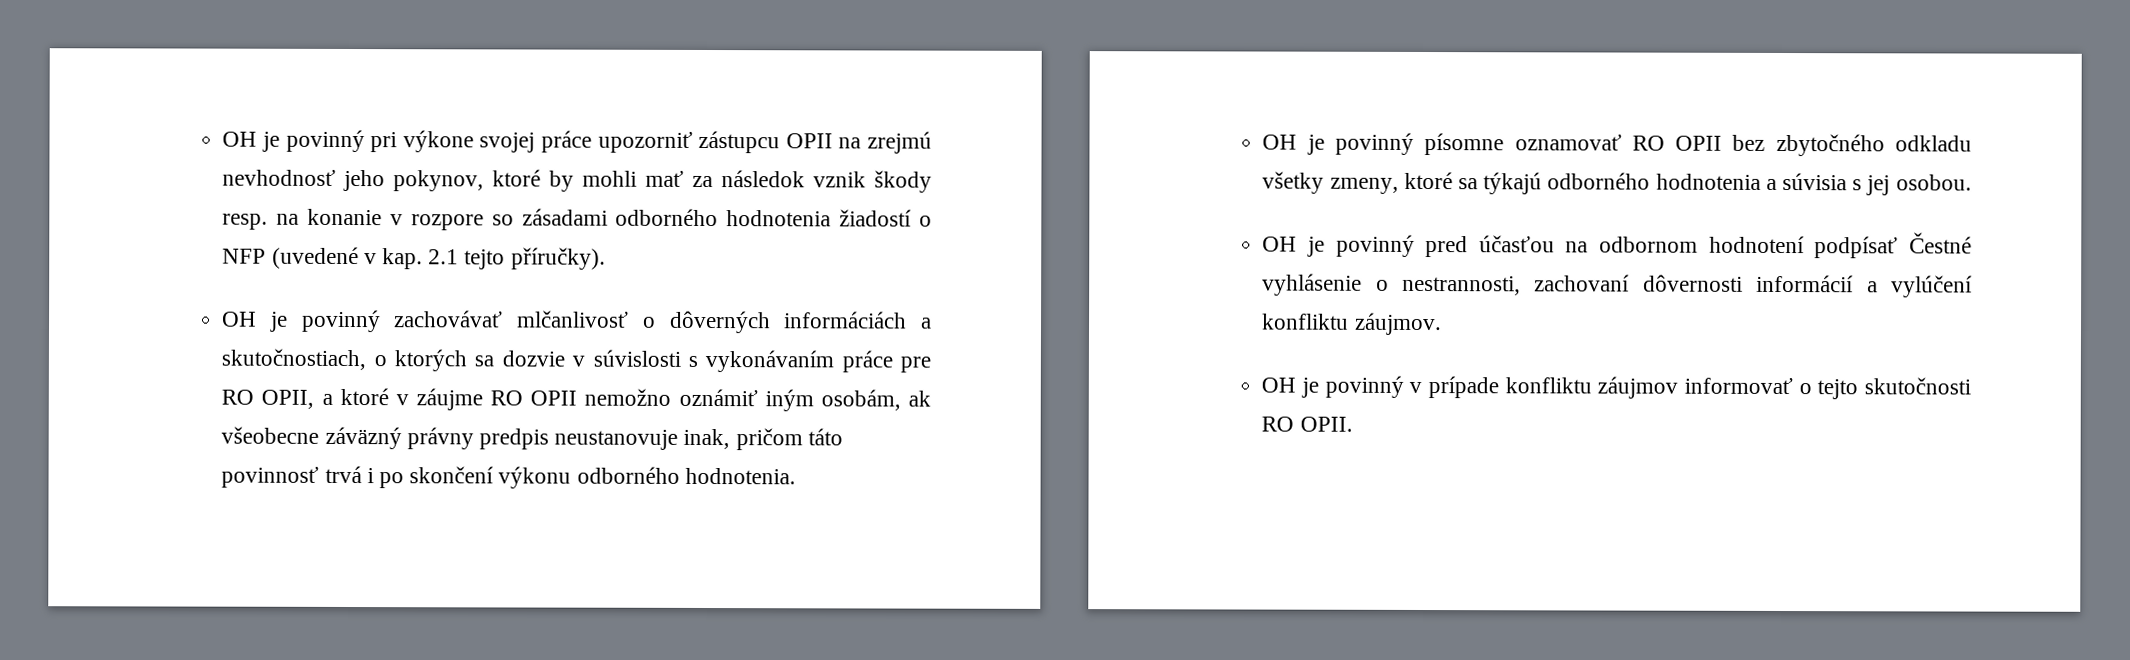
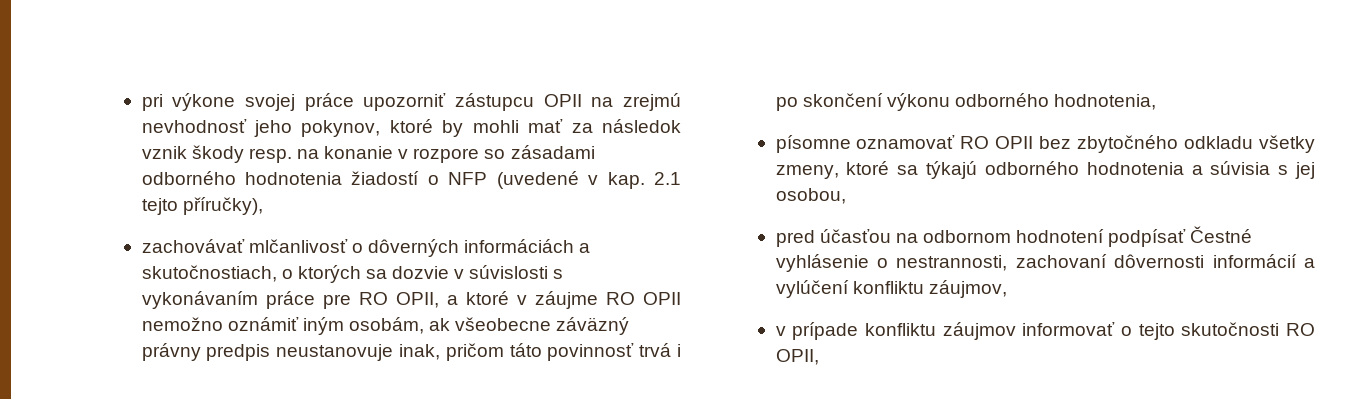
- OH je povinný pri výkone svojej práce upozorniť zástupcu OPII na zrejmú nevhodnosť jeho pokynov, ktoré by mohli mať za následok vznik škody resp. na konanie v rozpore so zásadami odborného hodnotenia žiadostí o NFP (uvedené v kap. 2.1 tejto příručky).
- OH je povinný zachovávať mlčanlivosť o dôverných informáciách a skutočnostiach, o ktorých sa dozvie v súvislosti s vykonávaním práce pre RO OPII, a ktoré v záujme RO OPII nemožno oznámiť iným osobám, ak všeobecne záväzný právny predpis neustanovuje inak, pričom táto povinnosť trvá i po skončení výkonu odborného hodnotenia.
- OH je povinný písomne oznamovať RO OPII bez zbytočného odkladu všetky zmeny, ktoré sa týkajú odborného hodnotenia a súvisia s jej osobou.
- OH je povinný pred účasťou na odbornom hodnotení podpísať Čestné vyhlásenie o nestrannosti, zachovaní dôvernosti informácií a vylúčení konfliktu záujmov.
- OH je povinný v prípade konfliktu záujmov informovať o tejto skutočnosti RO OPII.
+ pri výkone svojej práce upozorniť zástupcu OPII na zrejmú nevhodnosť jeho pokynov, ktoré by mohli mať za následok vznik škody resp. na konanie v rozpore so zásadami odborného hodnotenia žiadostí o NFP (uvedené v kap. 2.1 tejto příručky),
+ zachovávať mlčanlivosť o dôverných informáciách a skutočnostiach, o ktorých sa dozvie v súvislosti s vykonávaním práce pre RO OPII, a ktoré v záujme RO OPII nemožno oznámiť iným osobám, ak všeobecne záväzný právny predpis neustanovuje inak, pričom táto povinnosť trvá i po skončení výkonu odborného hodnotenia,
+ písomne oznamovať RO OPII bez zbytočného odkladu všetky zmeny, ktoré sa týkajú odborného hodnotenia a súvisia s jej osobou,
+ pred účasťou na odbornom hodnotení podpísať Čestné vyhlásenie o nestrannosti, zachovaní dôvernosti informácií a vylúčení konfliktu záujmov,
+ v prípade konfliktu záujmov informovať o tejto skutočnosti RO OPII,

